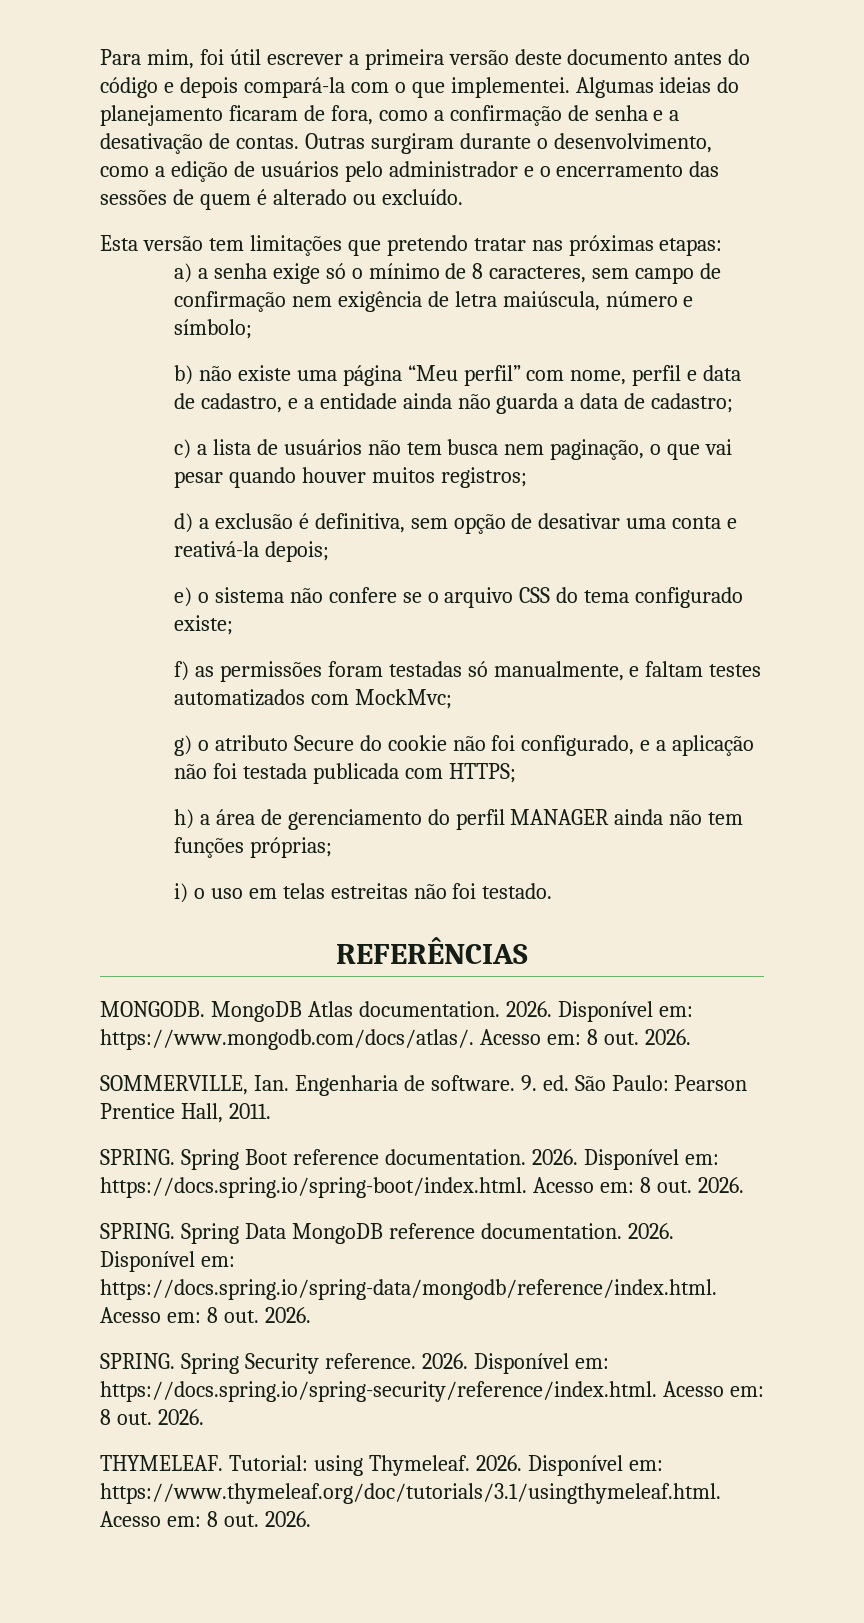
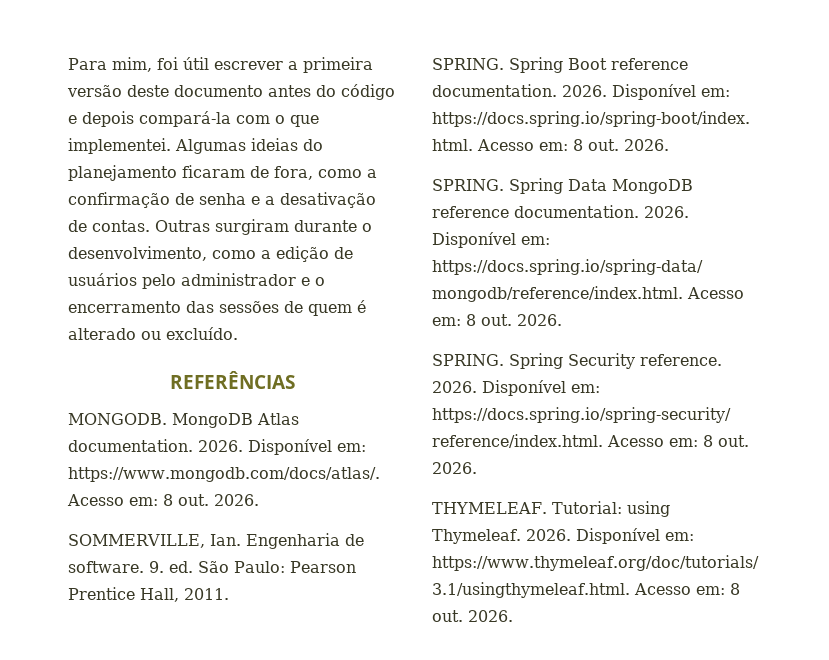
- Esta versão tem limitações que pretendo tratar nas próximas etapas:
- a) a senha exige só o mínimo de 8 caracteres, sem campo de confirmação nem exigência de letra maiúscula, número e símbolo;
- b) não existe uma página “Meu perfil” com nome, perfil e data de cadastro, e a entidade ainda não guarda a data de cadastro;
- c) a lista de usuários não tem busca nem paginação, o que vai pesar quando houver muitos registros;
- d) a exclusão é definitiva, sem opção de desativar uma conta e reativá-la depois;
- e) o sistema não confere se o arquivo CSS do tema configurado existe;
- f) as permissões foram testadas só manualmente, e faltam testes automatizados com MockMvc;
- g) o atributo Secure do cookie não foi configurado, e a aplicação não foi testada publicada com HTTPS;
- h) a área de gerenciamento do perfil MANAGER ainda não tem funções próprias;
- i) o uso em telas estreitas não foi testado.

